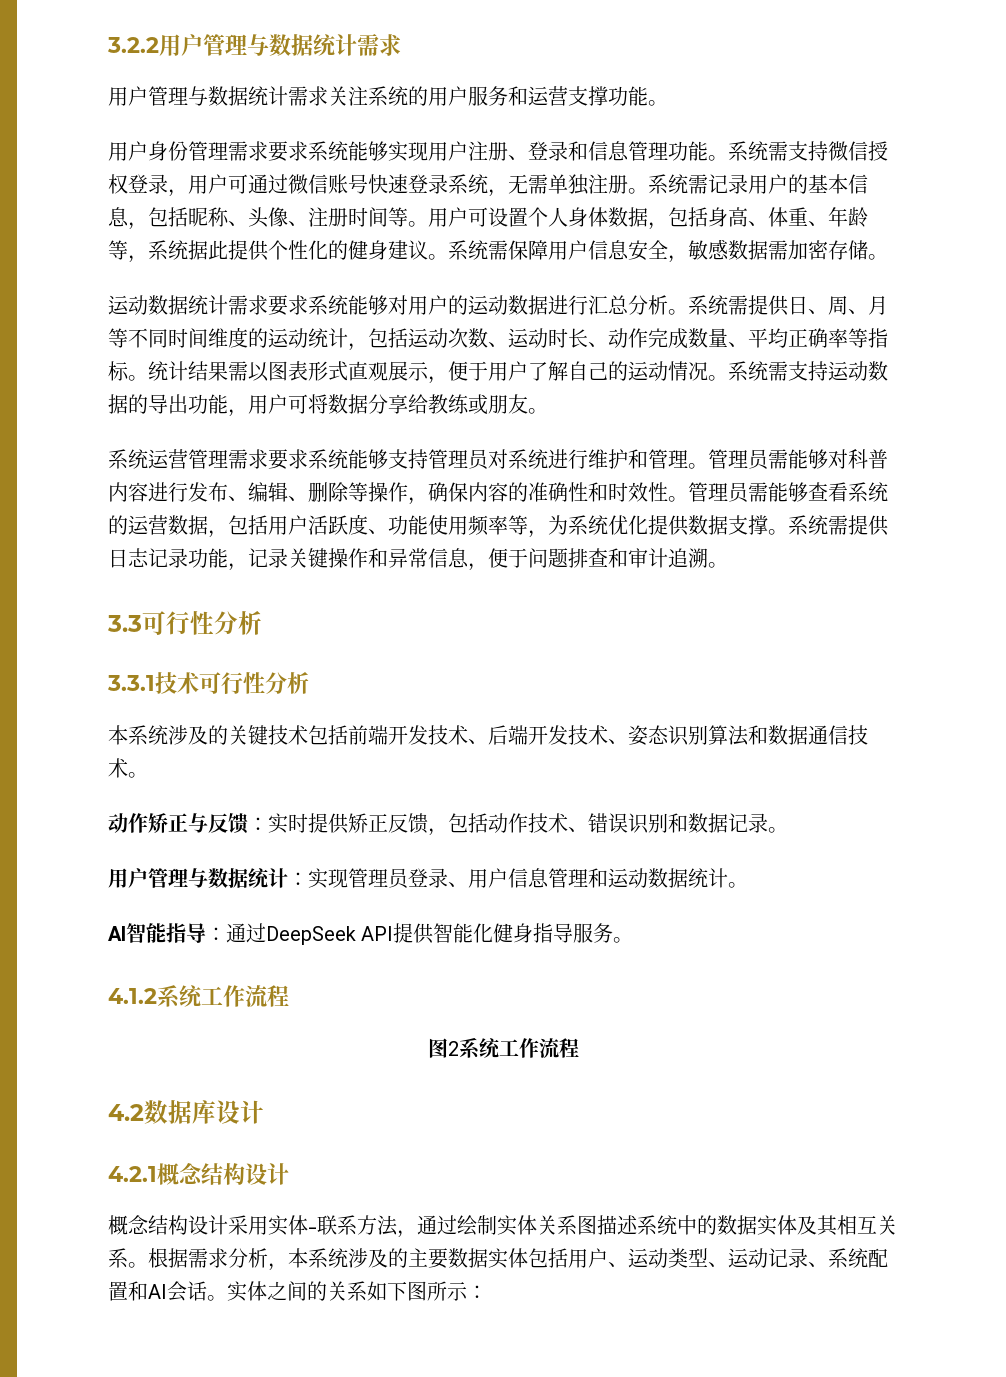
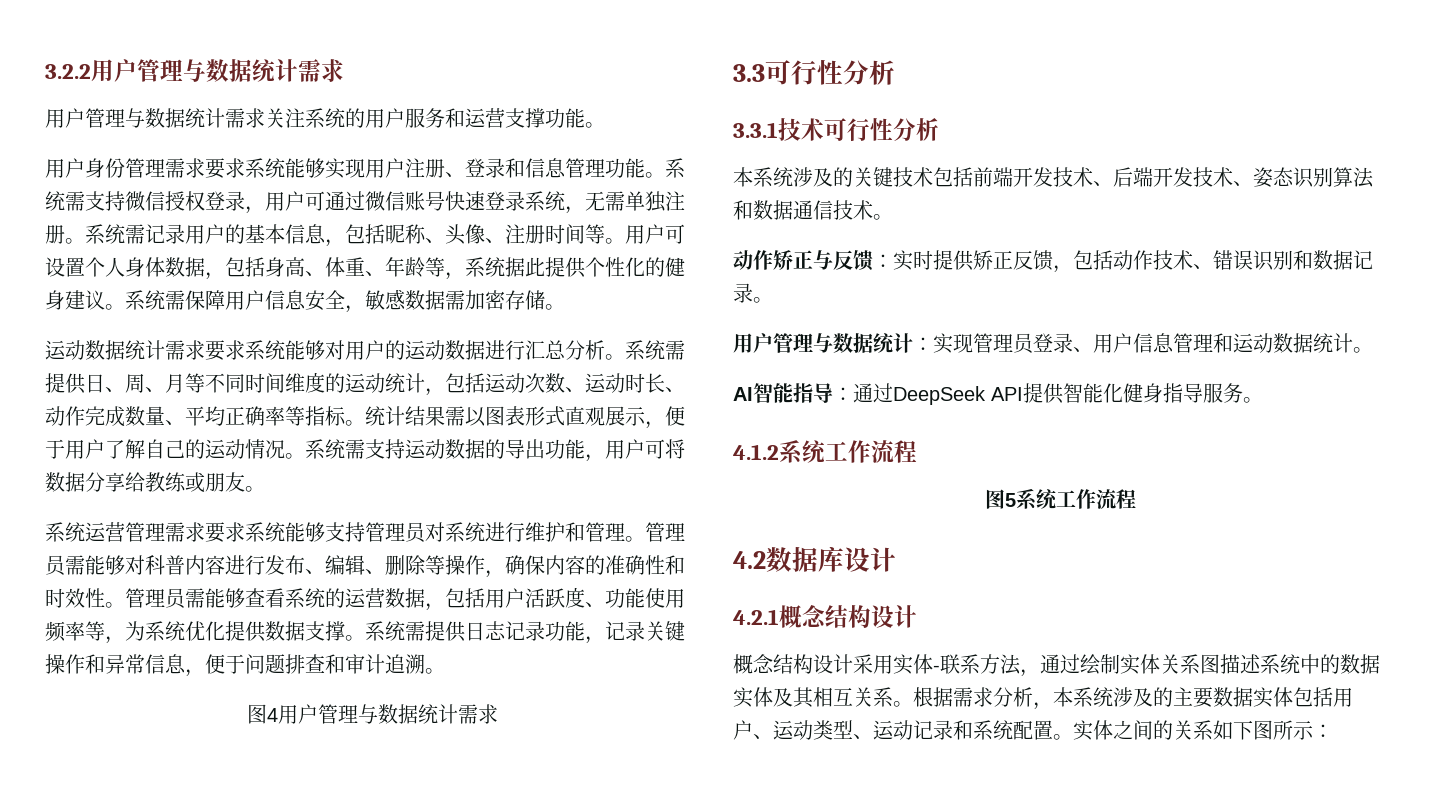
+ 图4用户管理与数据统计需求
- 图2系统工作流程
+ 图5系统工作流程
- 根据需求分析，本系统涉及的主要数据实体包括用户、运动类型、运动记录、系统配置和AI会话。
+ 根据需求分析，本系统涉及的主要数据实体包括用户、运动类型、运动记录和系统配置。

